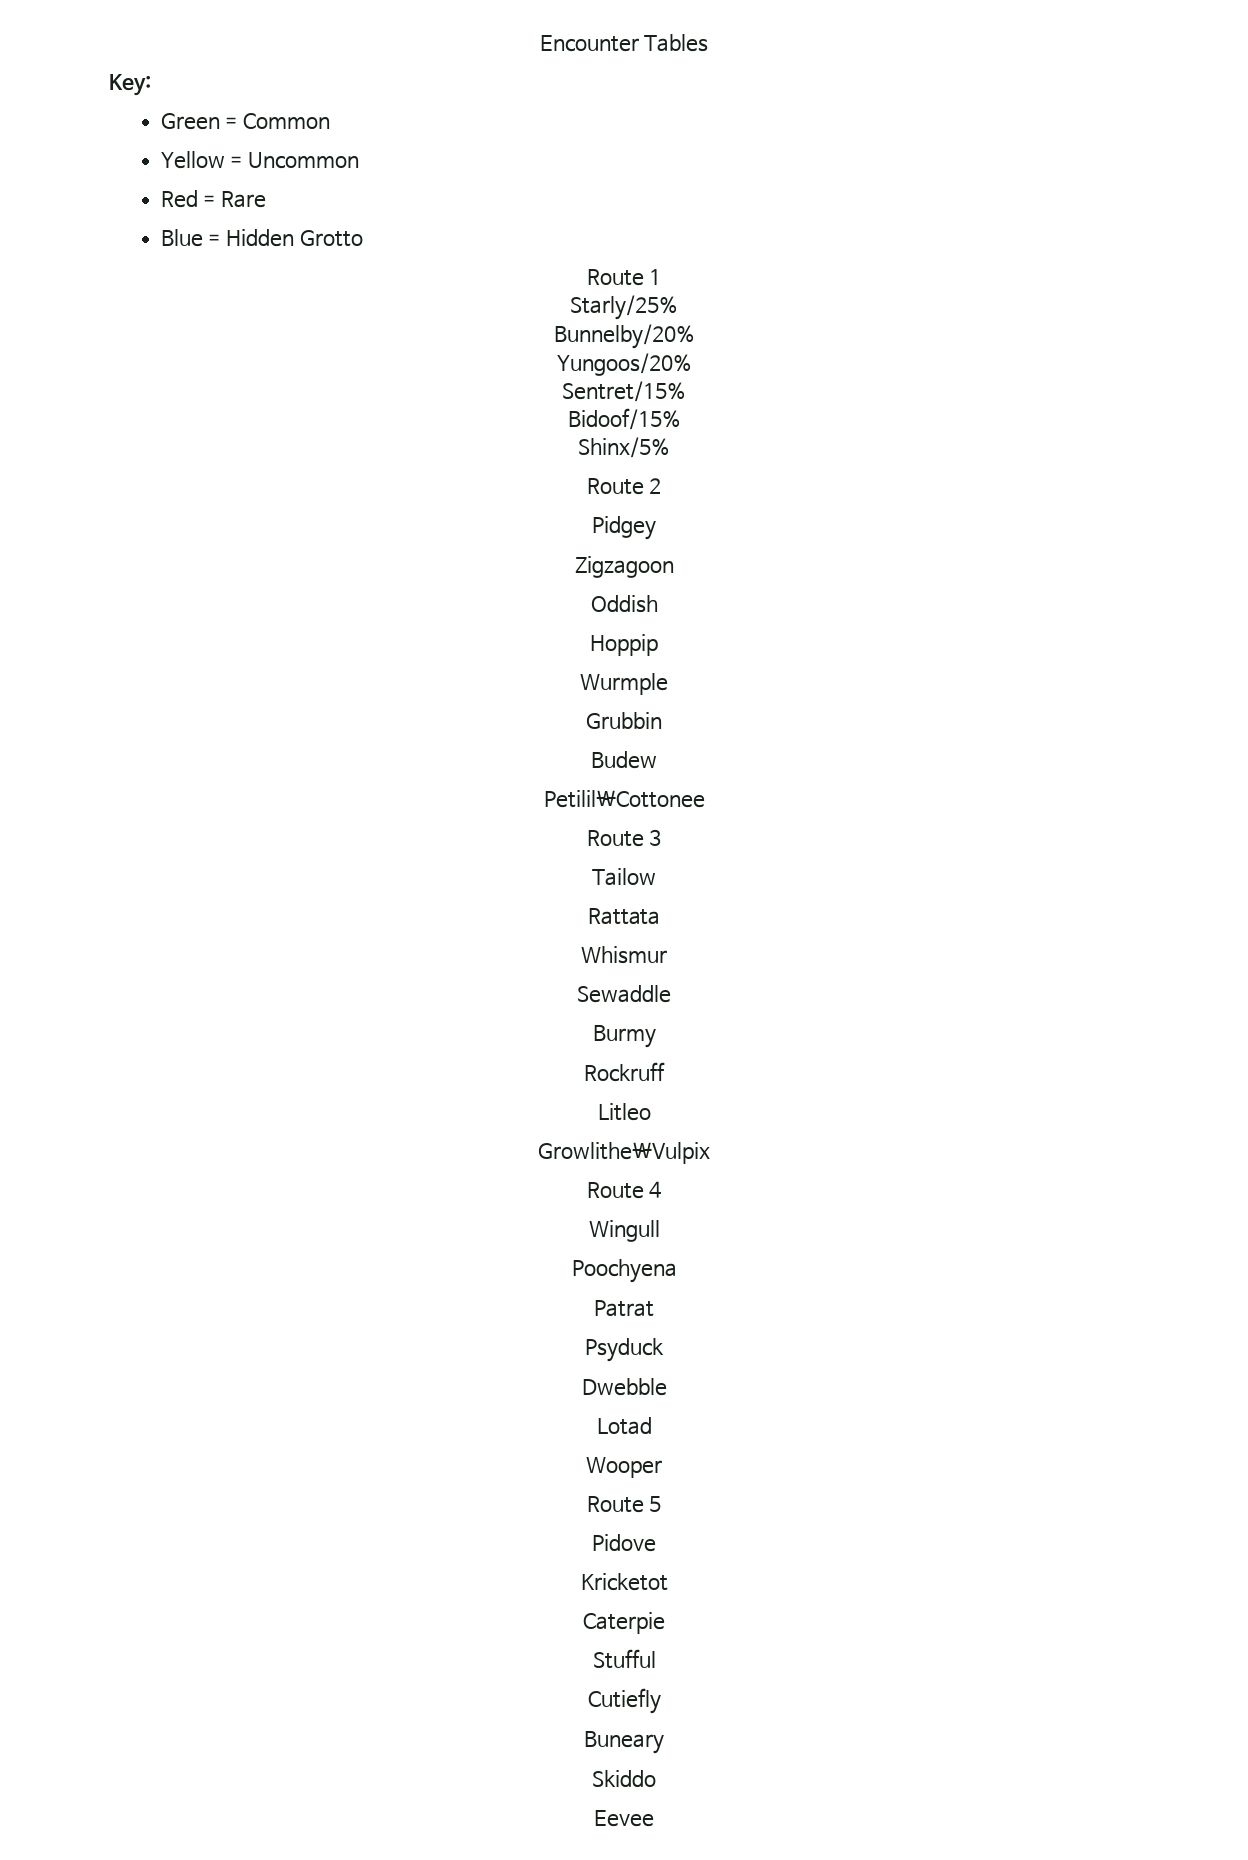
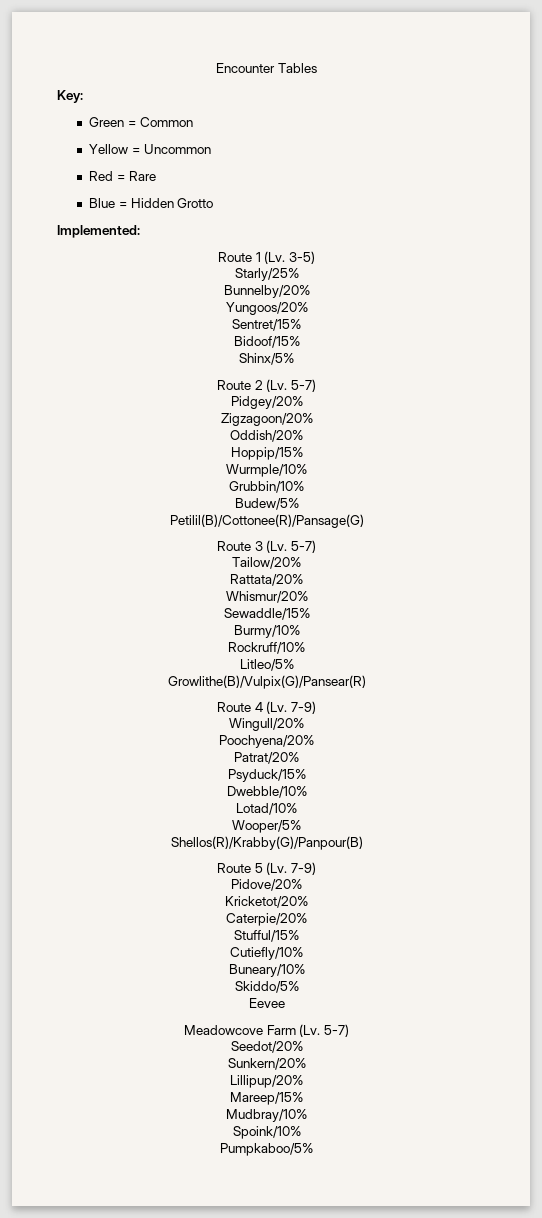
+ Implemented:
- Route 1
+ Route 1 (Lv. 3-5)
- Route 2
- Pidgey
- Zigzagoon
- Oddish
- Hoppip
- Wurmple
- Grubbin
- Budew
- Petilil\Cottonee
- Route 3
- Tailow
- Rattata
- Whismur
- Sewaddle
- Burmy
- Rockruff
- Litleo
- Growlithe\Vulpix
- Route 4
- Wingull
- Poochyena
- Patrat
- Psyduck
- Dwebble
- Lotad
- Wooper
- Route 5
- Pidove
- Kricketot
- Caterpie
- Stufful
- Cutiefly
- Buneary
- Skiddo
+ Route 2 (Lv. 5-7)
+ Pidgey/20%
+ Zigzagoon/20%
+ Oddish/20%
+ Hoppip/15%
+ Wurmple/10%
+ Grubbin/10%
+ Budew/5%
+ Petilil(B)/Cottonee(R)/Pansage(G)
+ Route 3 (Lv. 5-7)
+ Tailow/20%
+ Rattata/20%
+ Whismur/20%
+ Sewaddle/15%
+ Burmy/10%
+ Rockruff/10%
+ Litleo/5%
+ Growlithe(B)/Vulpix(G)/Pansear(R)
+ Route 4 (Lv. 7-9)
+ Wingull/20%
+ Poochyena/20%
+ Patrat/20%
+ Psyduck/15%
+ Dwebble/10%
+ Lotad/10%
+ Wooper/5%
+ Shellos(R)/Krabby(G)/Panpour(B)
+ Route 5 (Lv. 7-9)
+ Pidove/20%
+ Kricketot/20%
+ Caterpie/20%
+ Stufful/15%
+ Cutiefly/10%
+ Buneary/10%
+ Skiddo/5%
  Eevee
+ Meadowcove Farm (Lv. 5-7)
+ Seedot/20%
+ Sunkern/20%
+ Lillipup/20%
+ Mareep/15%
+ Mudbray/10%
+ Spoink/10%
+ Pumpkaboo/5%

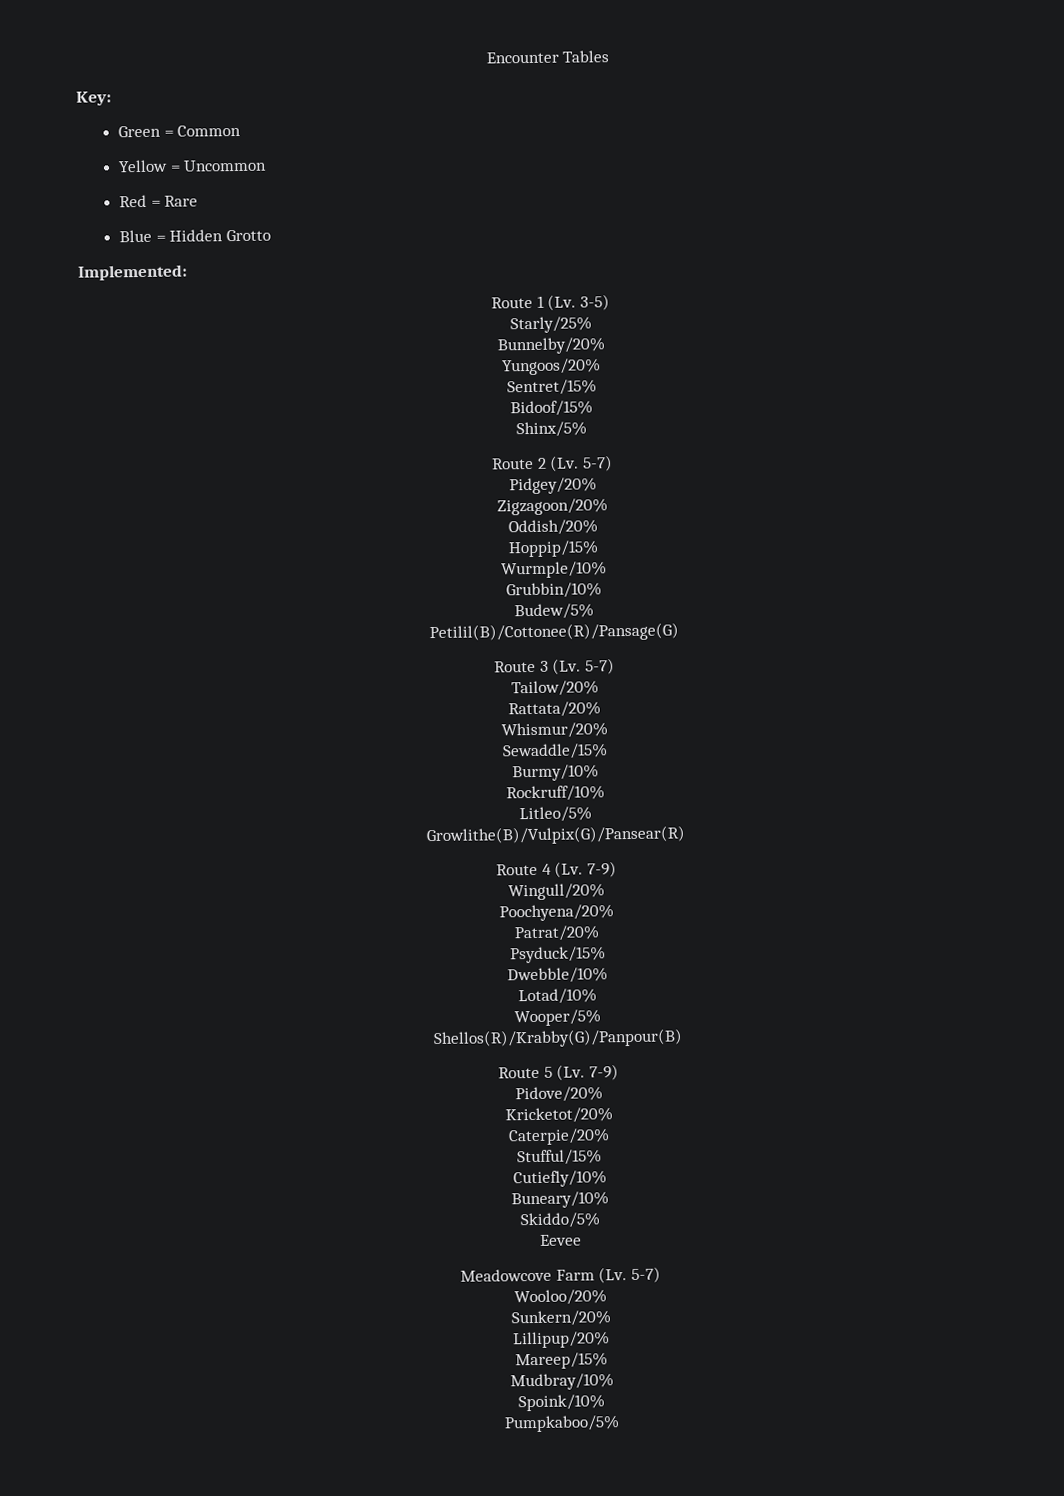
- Seedot/20%
+ Wooloo/20%

